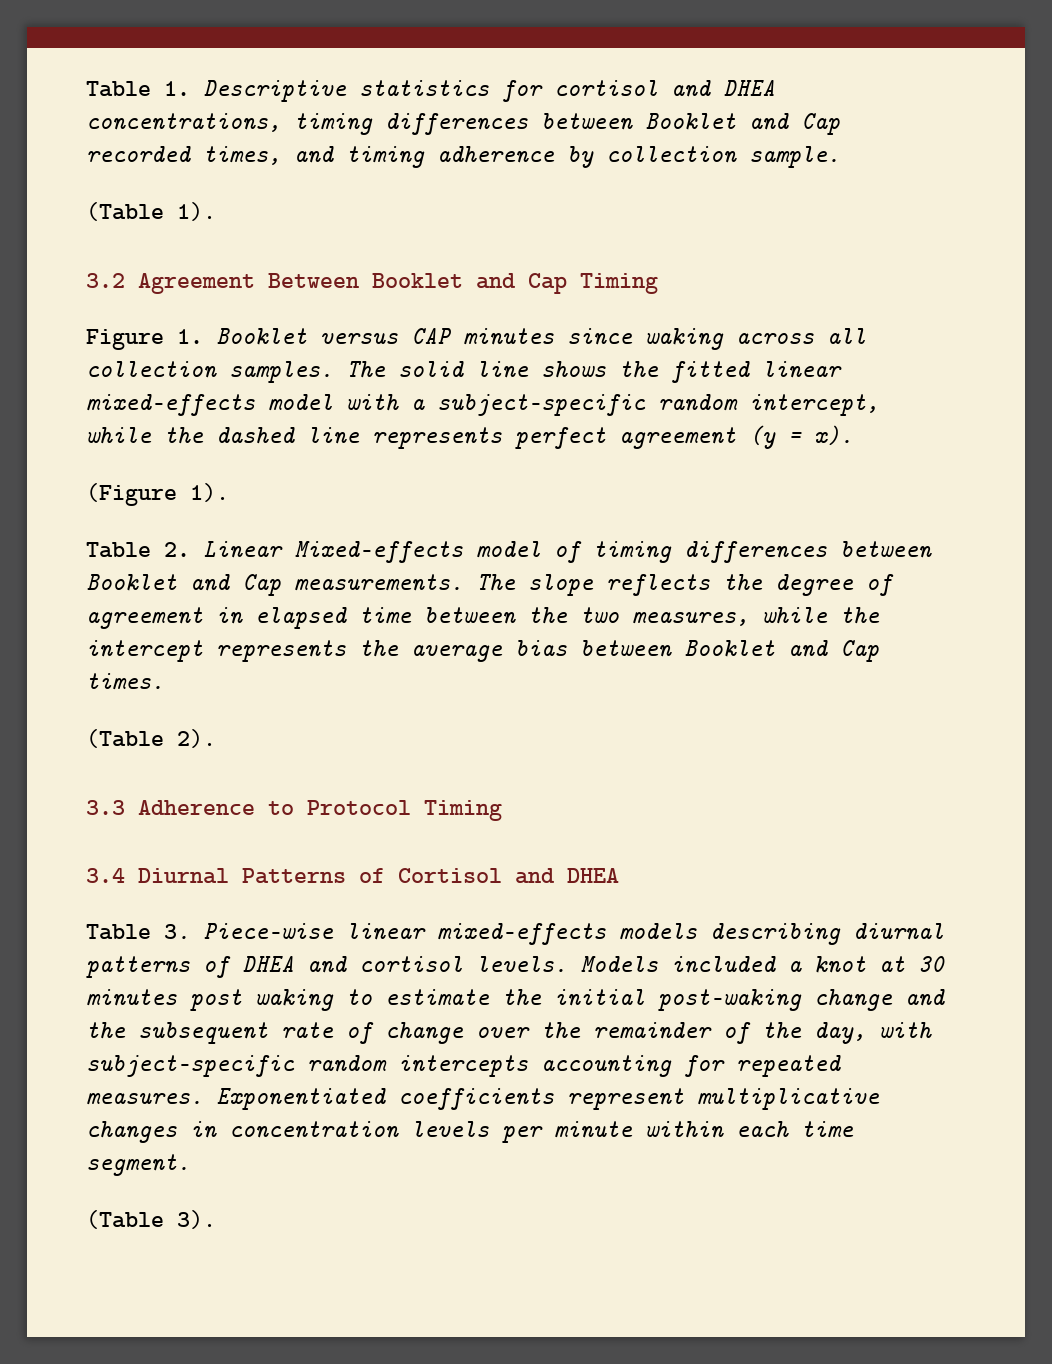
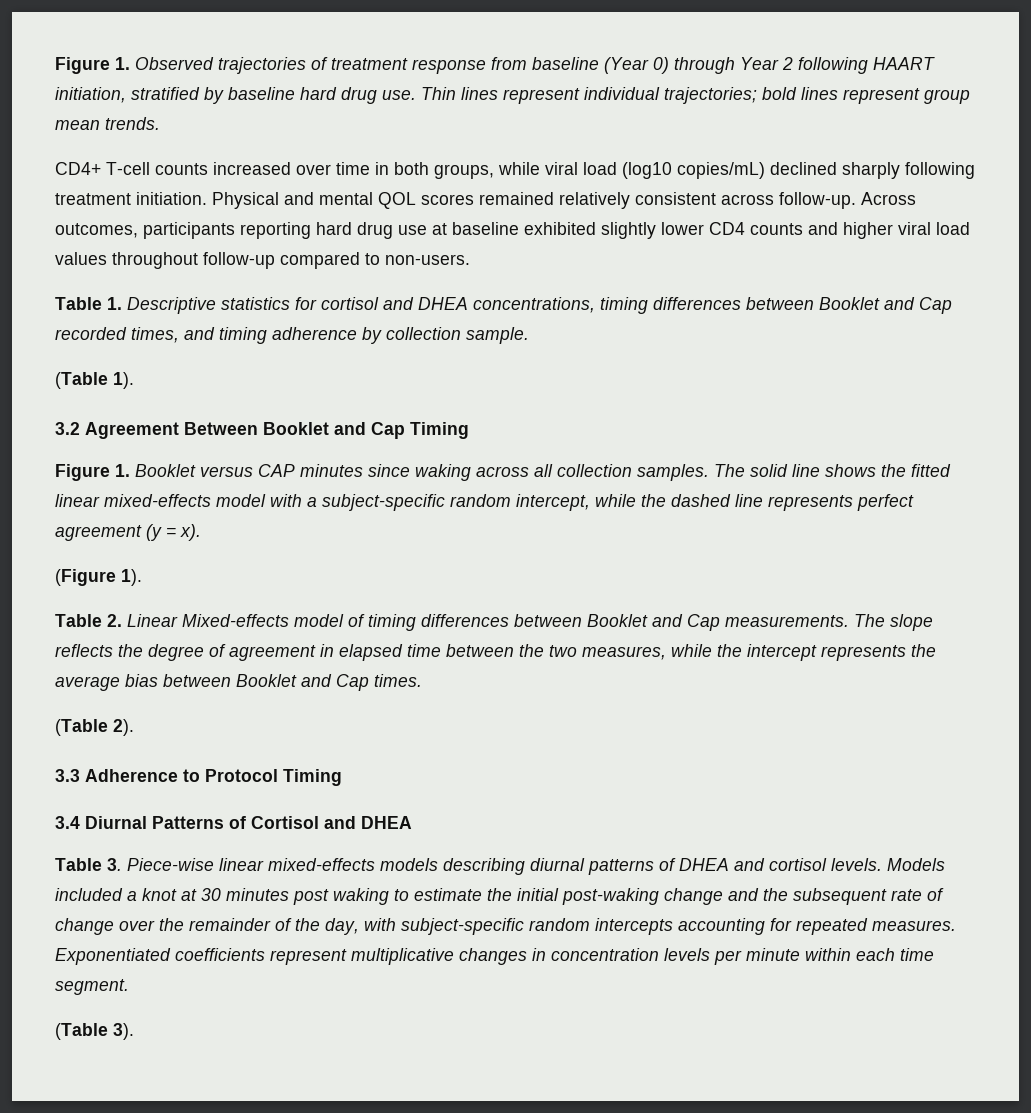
+ Figure 1. Observed trajectories of treatment response from baseline (Year 0) through Year 2 following HAART initiation, stratified by baseline hard drug use. Thin lines represent individual trajectories; bold lines represent group mean trends.
+ CD4+ T-cell counts increased over time in both groups, while viral load (log10 copies/mL) declined sharply following treatment initiation. Physical and mental QOL scores remained relatively consistent across follow-up. Across outcomes, participants reporting hard drug use at baseline exhibited slightly lower CD4 counts and higher viral load values throughout follow-up compared to non-users.

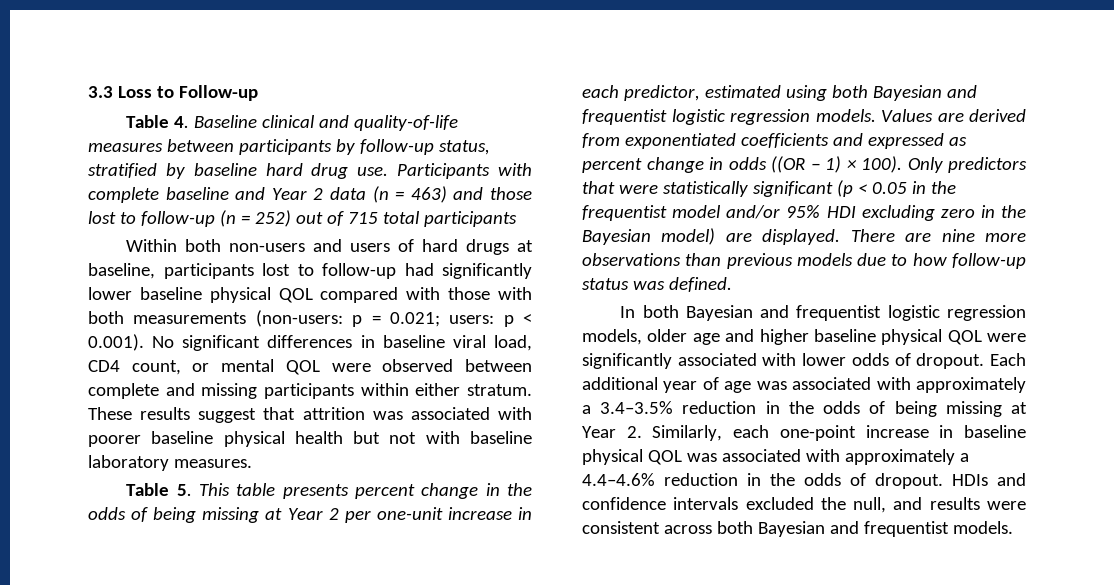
- Figure 1. Observed trajectories of treatment response from baseline (Year 0) through Year 2 following HAART initiation, stratified by baseline hard drug use.
+ 3.3 Loss to Follow-up
+ Table 4. Baseline clinical and quality-of-life measures between participants by follow-up status, stratified by baseline hard drug use.
- Thin lines represent individual trajectories; bold lines represent group mean trends.
- CD4+ T-cell counts increased over time in both groups, while viral load (log10 copies/mL) declined sharply following treatment initiation. Physical and mental QOL scores remained relatively consistent across follow-up. Across outcomes, participants reporting hard drug use at baseline exhibited slightly lower CD4 counts and higher viral load values throughout follow-up compared to non-users.
- Table 1. Descriptive statistics for cortisol and DHEA concentrations, timing differences between Booklet and Cap recorded times, and timing adherence by collection sample.
- (Table 1).
- 3.2 Agreement Between Booklet and Cap Timing
- Figure 1. Booklet versus CAP minutes since waking across all collection samples. The solid line shows the fitted linear mixed-effects model with a subject-specific random intercept, while the dashed line represents perfect agreement (y = x).
- (Figure 1).
- Table 2. Linear Mixed-effects model of timing differences between Booklet and Cap measurements. The slope reflects the degree of agreement in elapsed time between the two measures, while the intercept represents the average bias between Booklet and Cap times.
- (Table 2).
- 3.3 Adherence to Protocol Timing
- 3.4 Diurnal Patterns of Cortisol and DHEA
- Table 3. Piece-wise linear mixed-effects models describing diurnal patterns of DHEA and cortisol levels. Models included a knot at 30 minutes post waking to estimate the initial post-waking change and the subsequent rate of change over the remainder of the day, with subject-specific random intercepts accounting for repeated measures. Exponentiated coefficients represent multiplicative changes in concentration levels per minute within each time segment.
- (Table 3).
+ Participants with complete baseline and Year 2 data (n = 463) and those lost to follow-up (n = 252) out of 715 total participants
+ Within both non-users and users of hard drugs at baseline, participants lost to follow-up had significantly lower baseline physical QOL compared with those with both measurements (non-users: p = 0.021; users: p < 0.001). No significant differences in baseline viral load, CD4 count, or mental QOL were observed between complete and missing participants within either stratum. These results suggest that attrition was associated with poorer baseline physical health but not with baseline laboratory measures.
+ Table 5. This table presents percent change in the odds of being missing at Year 2 per one-unit increase in each predictor, estimated using both Bayesian and frequentist logistic regression models. Values are derived from exponentiated coefficients and expressed as percent change in odds ((OR − 1) × 100). Only predictors that were statistically significant (p < 0.05 in the frequentist model and/or 95% HDI excluding zero in the Bayesian model) are displayed. There are nine more observations than previous models due to how follow-up status was defined.
+ In both Bayesian and frequentist logistic regression models, older age and higher baseline physical QOL were significantly associated with lower odds of dropout. Each additional year of age was associated with approximately a 3.4–3.5% reduction in the odds of being missing at Year 2. Similarly, each one-point increase in baseline physical QOL was associated with approximately a 4.4–4.6% reduction in the odds of dropout. HDIs and confidence intervals excluded the null, and results were consistent across both Bayesian and frequentist models.

